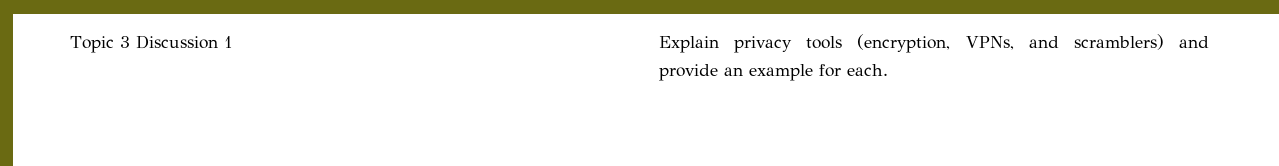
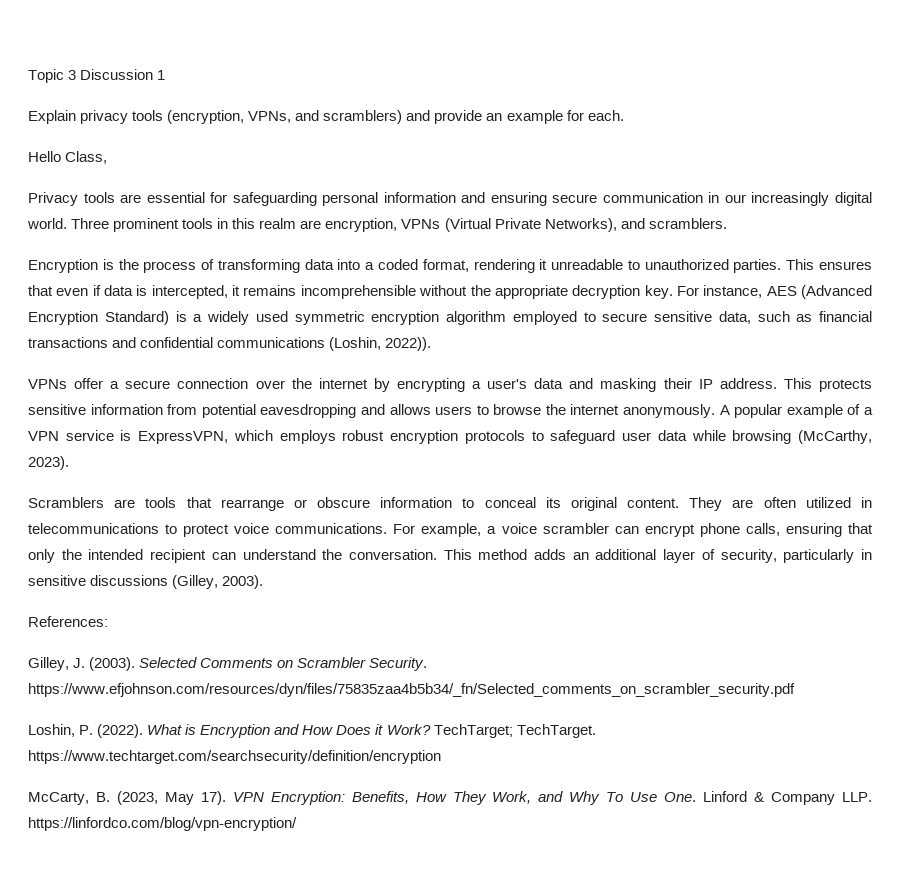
+ Hello Class,
+ Privacy tools are essential for safeguarding personal information and ensuring secure communication in our increasingly digital world. Three prominent tools in this realm are encryption, VPNs (Virtual Private Networks), and scramblers.
+ Encryption is the process of transforming data into a coded format, rendering it unreadable to unauthorized parties. This ensures that even if data is intercepted, it remains incomprehensible without the appropriate decryption key. For instance, AES (Advanced Encryption Standard) is a widely used symmetric encryption algorithm employed to secure sensitive data, such as financial transactions and confidential communications (Loshin, 2022)).
+ VPNs offer a secure connection over the internet by encrypting a user's data and masking their IP address. This protects sensitive information from potential eavesdropping and allows users to browse the internet anonymously. A popular example of a VPN service is ExpressVPN, which employs robust encryption protocols to safeguard user data while browsing (McCarthy, 2023).
+ Scramblers are tools that rearrange or obscure information to conceal its original content. They are often utilized in telecommunications to protect voice communications. For example, a voice scrambler can encrypt phone calls, ensuring that only the intended recipient can understand the conversation. This method adds an additional layer of security, particularly in sensitive discussions (Gilley, 2003).
+ References:
+ Gilley, J. (2003). Selected Comments on Scrambler Security. https://www.efjohnson.com/resources/dyn/files/75835zaa4b5b34/_fn/Selected_comments_on_scrambler_security.pdf
+ Loshin, P. (2022). What is Encryption and How Does it Work? TechTarget; TechTarget. https://www.techtarget.com/searchsecurity/definition/encryption
+ McCarty, B. (2023, May 17). VPN Encryption: Benefits, How They Work, and Why To Use One. Linford & Company LLP. https://linfordco.com/blog/vpn-encryption/

